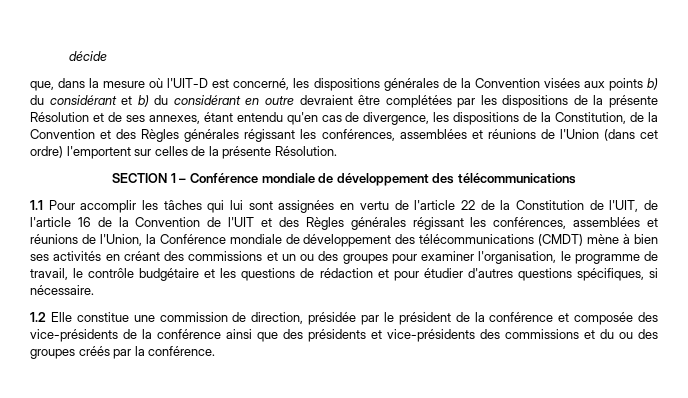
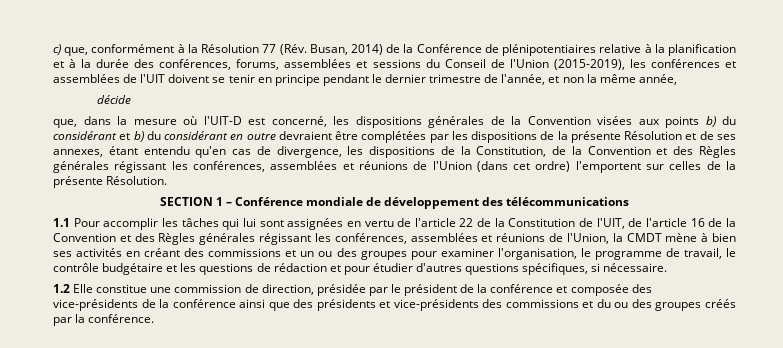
+ c) que, conformément à la Résolution 77 (Rév. Busan, 2014) de la Conférence de plénipotentiaires relative à la planification et à la durée des conférences, forums, assemblées et sessions du Conseil de l'Union (2015-2019), les conférences et assemblées de l'UIT doivent se tenir en principe pendant le dernier trimestre de l'année, et non la même année,
- 1.1 Pour accomplir les tâches qui lui sont assignées en vertu de l'article 22 de la Constitution de l'UIT, de l'article 16 de la Convention de l'UIT et des Règles générales régissant les conférences, assemblées et réunions de l'Union, la Conférence mondiale de développement des télécommunications (CMDT) mène à bien ses activités en créant des commissions et un ou des groupes pour examiner l'organisation, le programme de travail, le contrôle budgétaire et les questions de rédaction et pour étudier d'autres questions spécifiques, si nécessaire.
+ 1.1 Pour accomplir les tâches qui lui sont assignées en vertu de l'article 22 de la Constitution de l'UIT, de l'article 16 de la Convention et des Règles générales régissant les conférences, assemblées et réunions de l'Union, la CMDT mène à bien ses activités en créant des commissions et un ou des groupes pour examiner l'organisation, le programme de travail, le contrôle budgétaire et les questions de rédaction et pour étudier d'autres questions spécifiques, si nécessaire.

